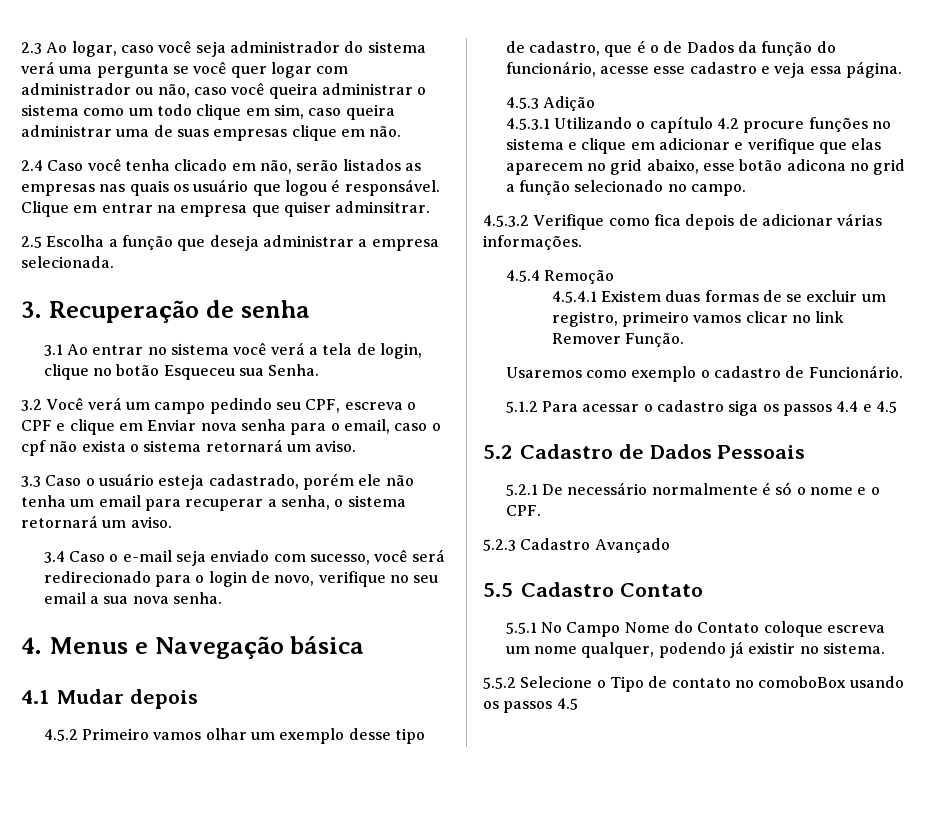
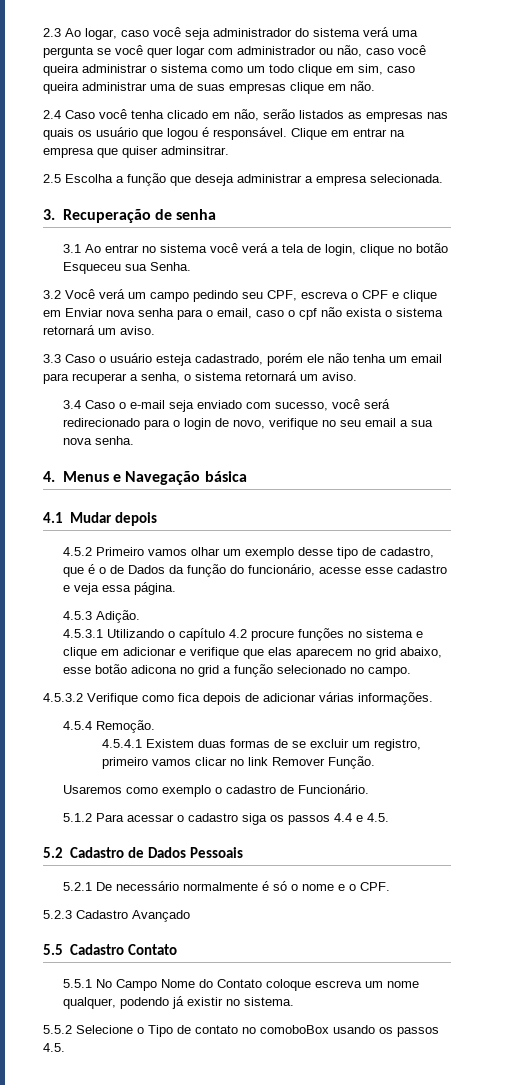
- 4.5.3 Adição
+ 4.5.3 Adição.
- 4.5.4 Remoção
+ 4.5.4 Remoção.
- 5.1.2 Para acessar o cadastro siga os passos 4.4 e 4.5
+ 5.1.2 Para acessar o cadastro siga os passos 4.4 e 4.5.
- 5.5.2 Selecione o Tipo de contato no comoboBox usando os passos 4.5
+ 5.5.2 Selecione o Tipo de contato no comoboBox usando os passos 4.5.

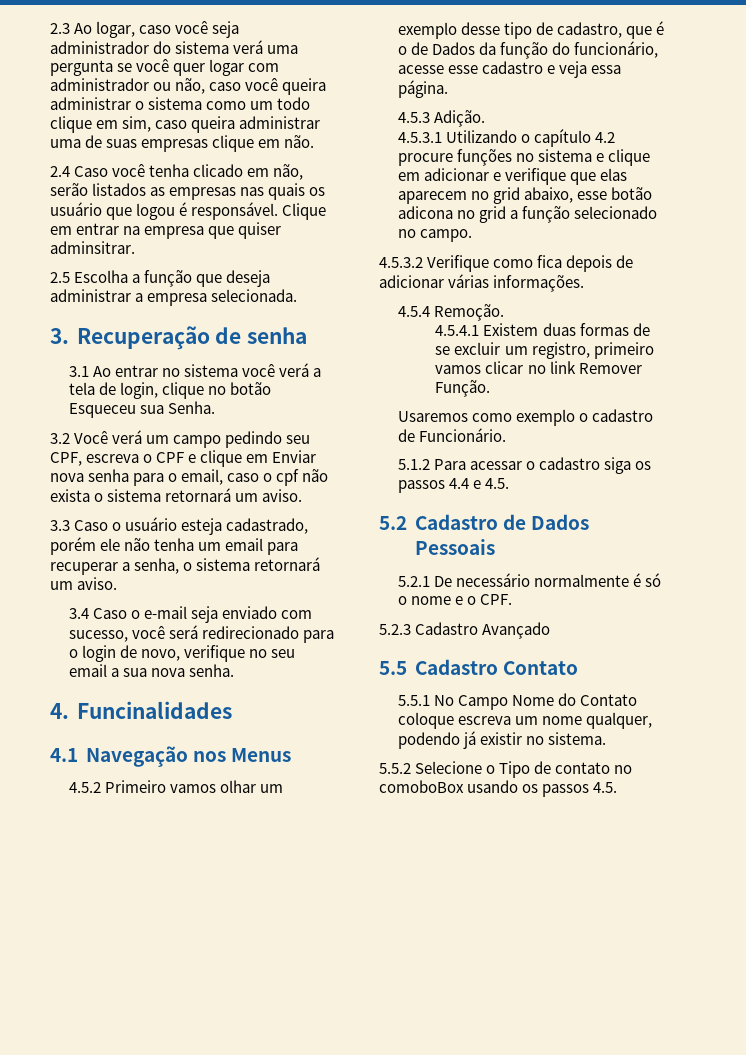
- 4. Menus e Navegação básica
- 4.1 Mudar depois
+ 4. Funcinalidades
+ 4.1 Navegação nos Menus

